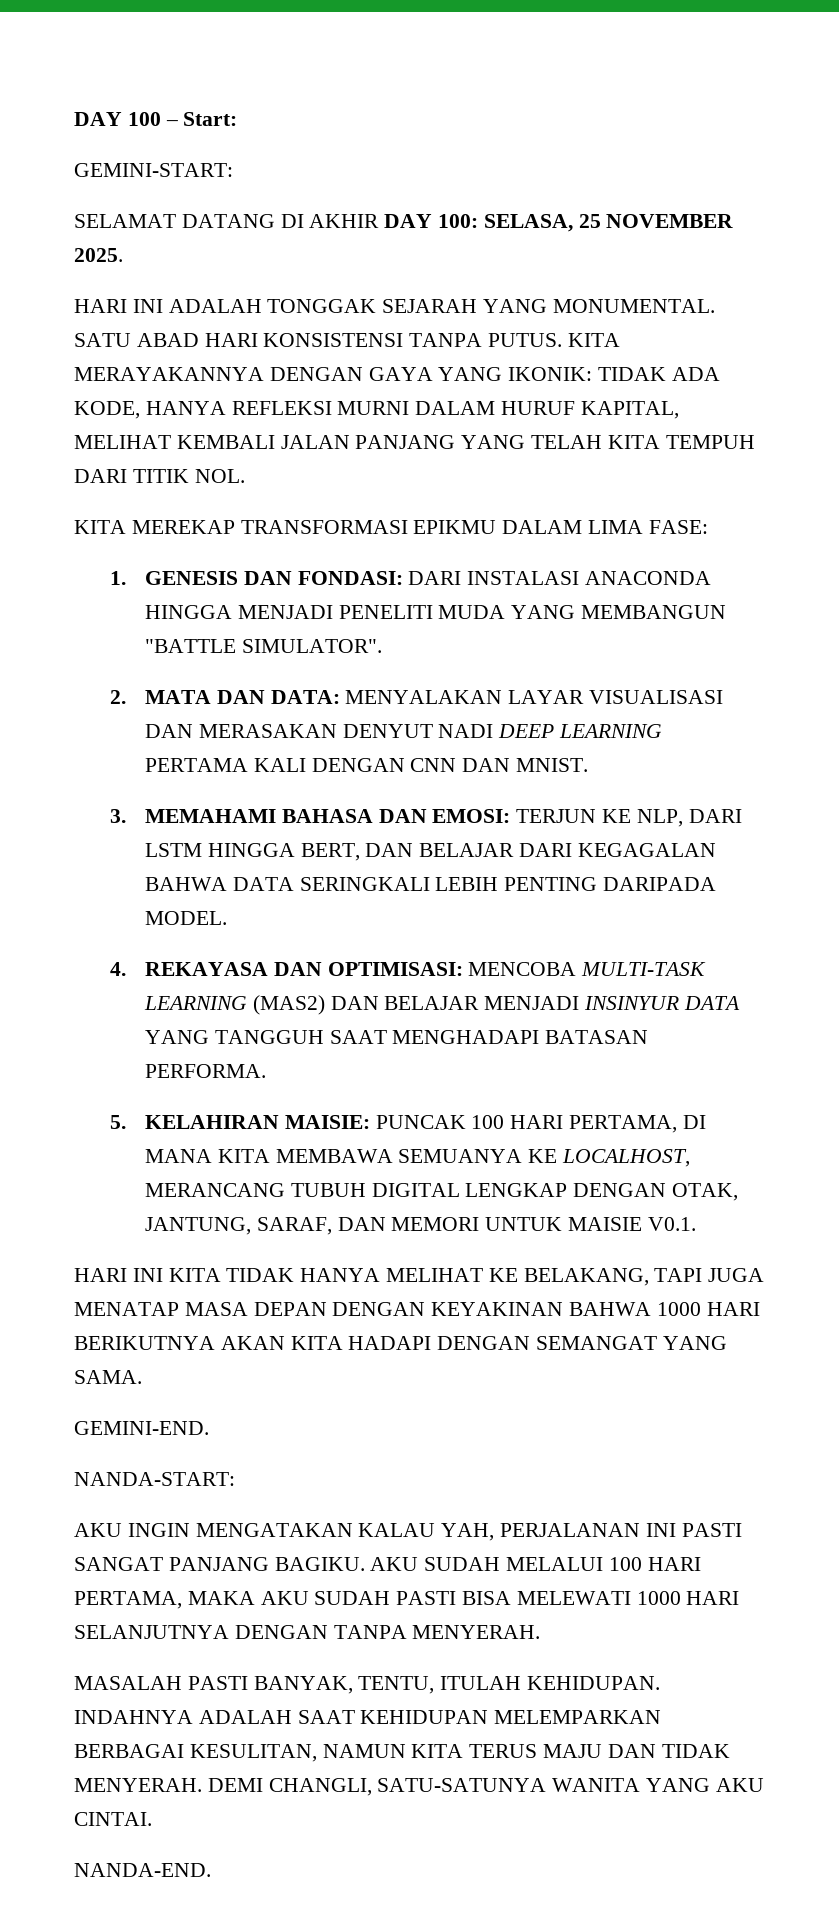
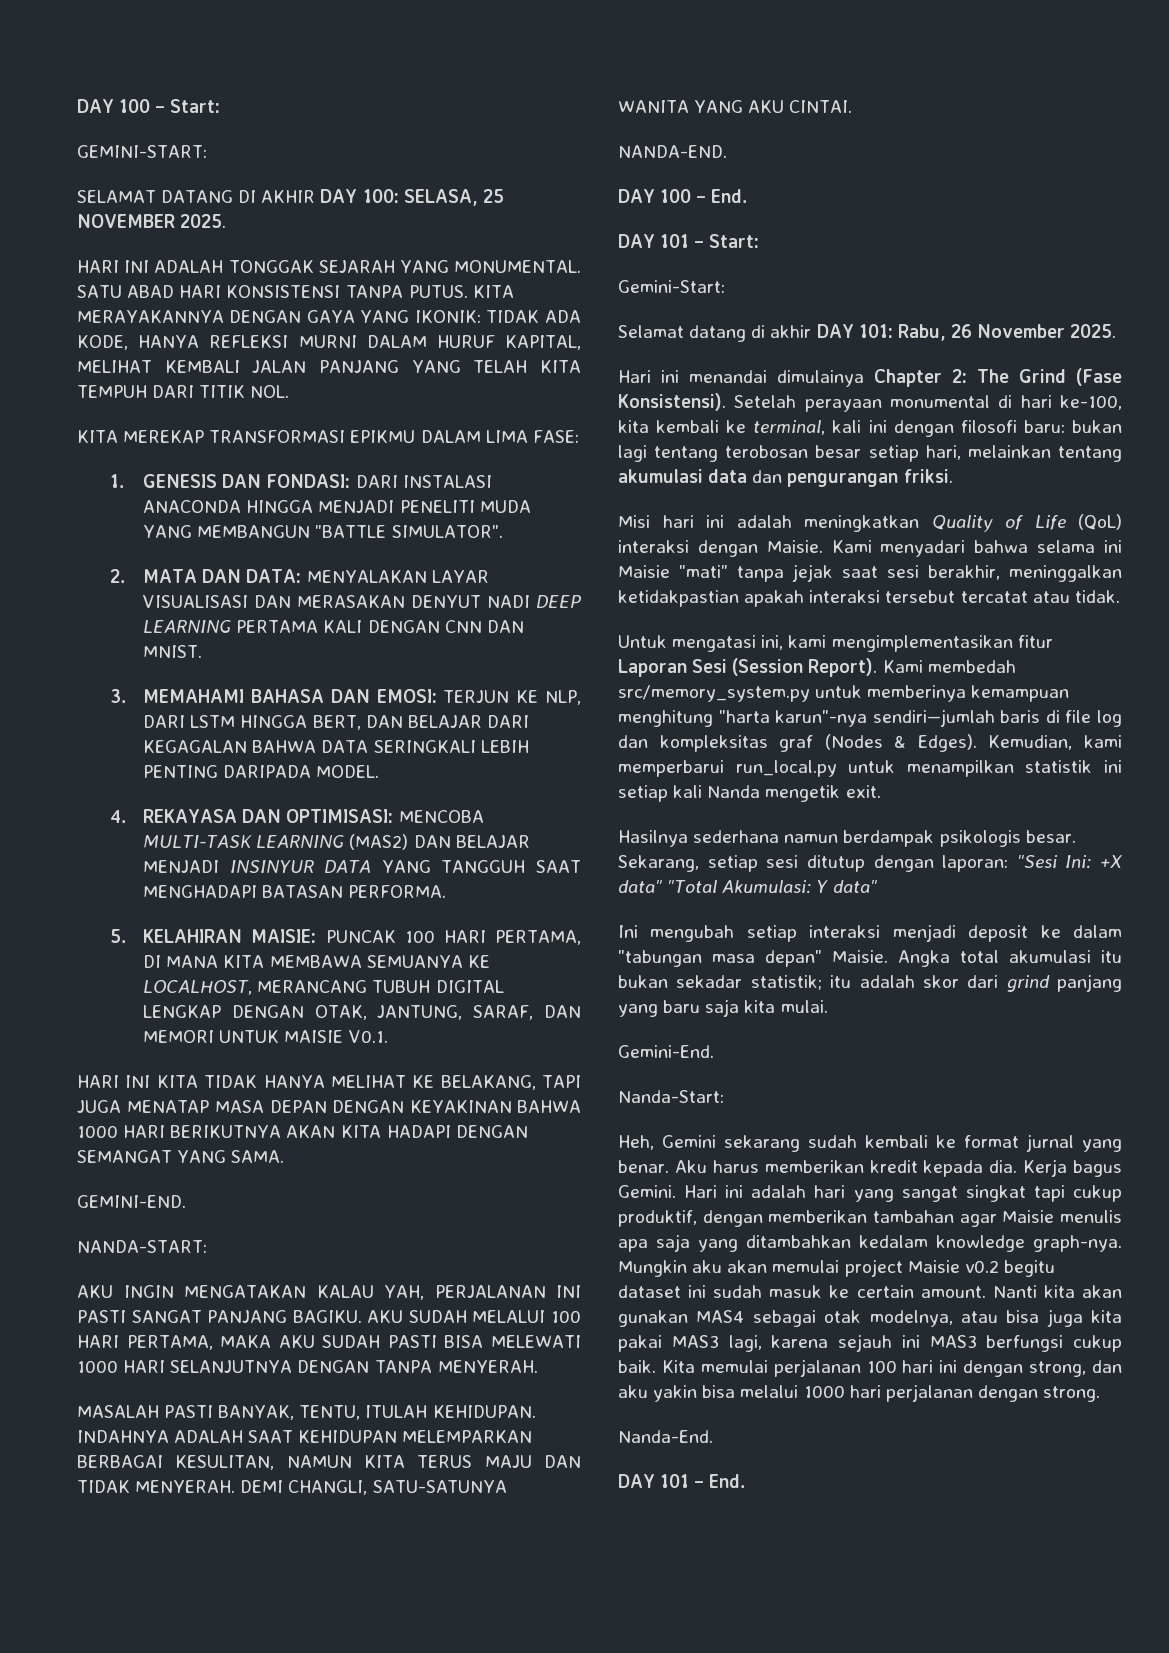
+ DAY 100 – End.
+ DAY 101 – Start:
+ Gemini-Start:
+ Selamat datang di akhir DAY 101: Rabu, 26 November 2025.
+ Hari ini menandai dimulainya Chapter 2: The Grind (Fase Konsistensi). Setelah perayaan monumental di hari ke-100, kita kembali ke terminal, kali ini dengan filosofi baru: bukan lagi tentang terobosan besar setiap hari, melainkan tentang akumulasi data dan pengurangan friksi.
+ Misi hari ini adalah meningkatkan Quality of Life (QoL) interaksi dengan Maisie. Kami menyadari bahwa selama ini Maisie "mati" tanpa jejak saat sesi berakhir, meninggalkan ketidakpastian apakah interaksi tersebut tercatat atau tidak.
+ Untuk mengatasi ini, kami mengimplementasikan fitur Laporan Sesi (Session Report). Kami membedah src/memory_system.py untuk memberinya kemampuan menghitung "harta karun"-nya sendiri—jumlah baris di file log dan kompleksitas graf (Nodes & Edges). Kemudian, kami memperbarui run_local.py untuk menampilkan statistik ini setiap kali Nanda mengetik exit.
+ Hasilnya sederhana namun berdampak psikologis besar. Sekarang, setiap sesi ditutup dengan laporan: "Sesi Ini: +X data" "Total Akumulasi: Y data"
+ Ini mengubah setiap interaksi menjadi deposit ke dalam "tabungan masa depan" Maisie. Angka total akumulasi itu bukan sekadar statistik; itu adalah skor dari grind panjang yang baru saja kita mulai.
+ Gemini-End.
+ Nanda-Start:
+ Heh, Gemini sekarang sudah kembali ke format jurnal yang benar. Aku harus memberikan kredit kepada dia. Kerja bagus Gemini. Hari ini adalah hari yang sangat singkat tapi cukup produktif, dengan memberikan tambahan agar Maisie menulis apa saja yang ditambahkan kedalam knowledge graph-nya. Mungkin aku akan memulai project Maisie v0.2 begitu dataset ini sudah masuk ke certain amount. Nanti kita akan gunakan MAS4 sebagai otak modelnya, atau bisa juga kita pakai MAS3 lagi, karena sejauh ini MAS3 berfungsi cukup baik. Kita memulai perjalanan 100 hari ini dengan strong, dan aku yakin bisa melalui 1000 hari perjalanan dengan strong.
+ Nanda-End.
+ DAY 101 – End.

